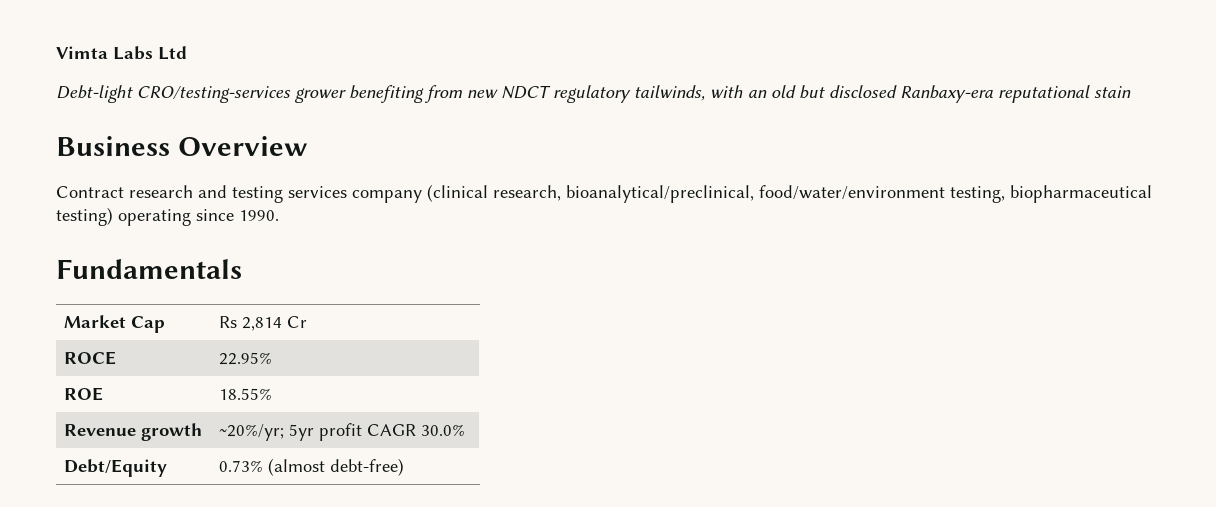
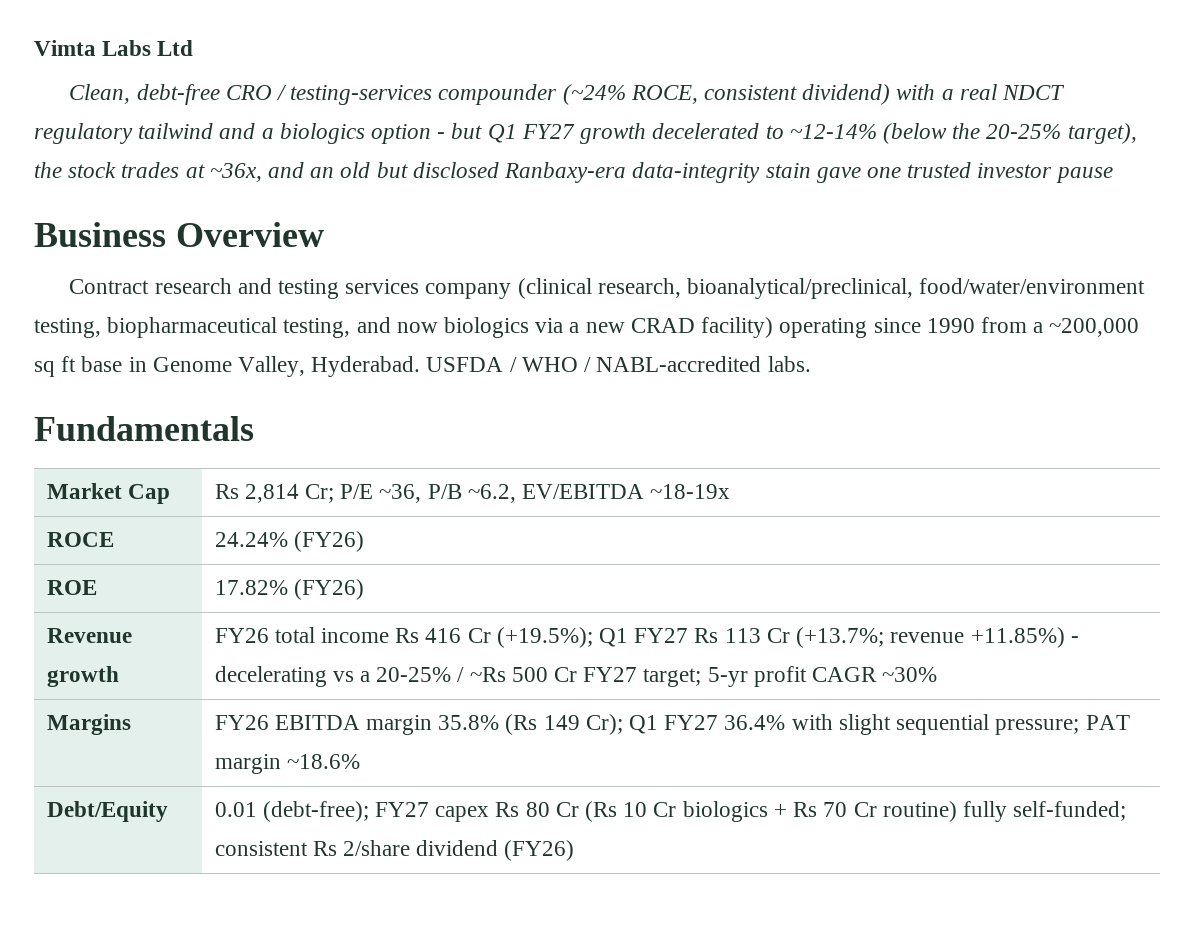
- Debt-light CRO/testing-services grower benefiting from new NDCT regulatory tailwinds, with an old but disclosed Ranbaxy-era reputational stain
+ Clean, debt-free CRO / testing-services compounder (~24% ROCE, consistent dividend) with a real NDCT regulatory tailwind and a biologics option - but Q1 FY27 growth decelerated to ~12-14% (below the 20-25% target), the stock trades at ~36x, and an old but disclosed Ranbaxy-era data-integrity stain gave one trusted investor pause
- Contract research and testing services company (clinical research, bioanalytical/preclinical, food/water/environment testing, biopharmaceutical testing) operating since 1990.
+ Contract research and testing services company (clinical research, bioanalytical/preclinical, food/water/environment testing, biopharmaceutical testing, and now biologics via a new CRAD facility) operating since 1990 from a ~200,000 sq ft base in Genome Valley, Hyderabad. USFDA / WHO / NABL-accredited labs.
- Market Cap | Rs 2,814 Cr
+ Market Cap | Rs 2,814 Cr; P/E ~36, P/B ~6.2, EV/EBITDA ~18-19x
- ROCE | 22.95%
+ ROCE | 24.24% (FY26)
- ROE | 18.55%
+ ROE | 17.82% (FY26)
- Revenue growth | ~20%/yr; 5yr profit CAGR 30.0%
- Debt/Equity | 0.73% (almost debt-free)
+ Revenue growth | FY26 total income Rs 416 Cr (+19.5%); Q1 FY27 Rs 113 Cr (+13.7%; revenue +11.85%) - decelerating vs a 20-25% / ~Rs 500 Cr FY27 target; 5-yr profit CAGR ~30%
+ Margins | FY26 EBITDA margin 35.8% (Rs 149 Cr); Q1 FY27 36.4% with slight sequential pressure; PAT margin ~18.6%
+ Debt/Equity | 0.01 (debt-free); FY27 capex Rs 80 Cr (Rs 10 Cr biologics + Rs 70 Cr routine) fully self-funded; consistent Rs 2/share dividend (FY26)

